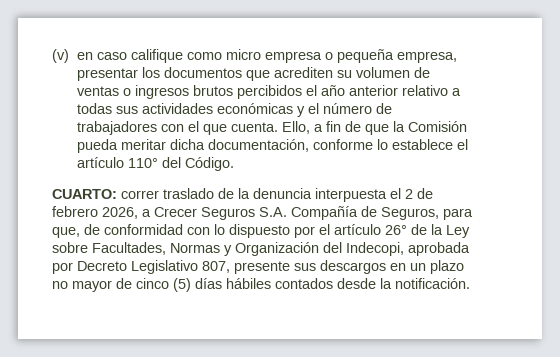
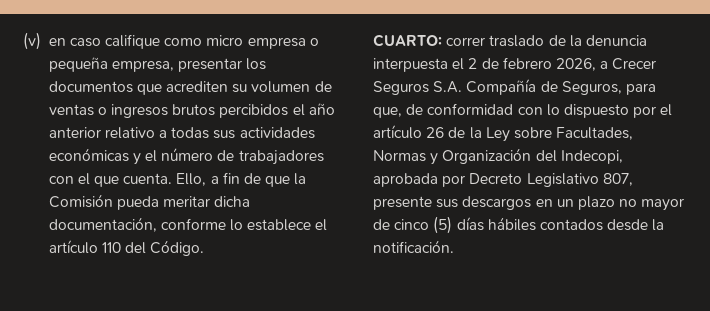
- Ello, a fin de que la Comisión pueda meritar dicha documentación, conforme lo establece el artículo 110° del Código.
+ Ello, a fin de que la Comisión pueda meritar dicha documentación, conforme lo establece el artículo 110 del Código.
- correr traslado de la denuncia interpuesta el 2 de febrero 2026, a Crecer Seguros S.A. Compañía de Seguros, para que, de conformidad con lo dispuesto por el artículo 26° de la Ley sobre Facultades, Normas y Organización del Indecopi, aprobada por Decreto Legislativo 807, presente sus descargos en un plazo no mayor de cinco (5) días hábiles contados desde la notificación.
+ correr traslado de la denuncia interpuesta el 2 de febrero 2026, a Crecer Seguros S.A. Compañía de Seguros, para que, de conformidad con lo dispuesto por el artículo 26 de la Ley sobre Facultades, Normas y Organización del Indecopi, aprobada por Decreto Legislativo 807, presente sus descargos en un plazo no mayor de cinco (5) días hábiles contados desde la notificación.

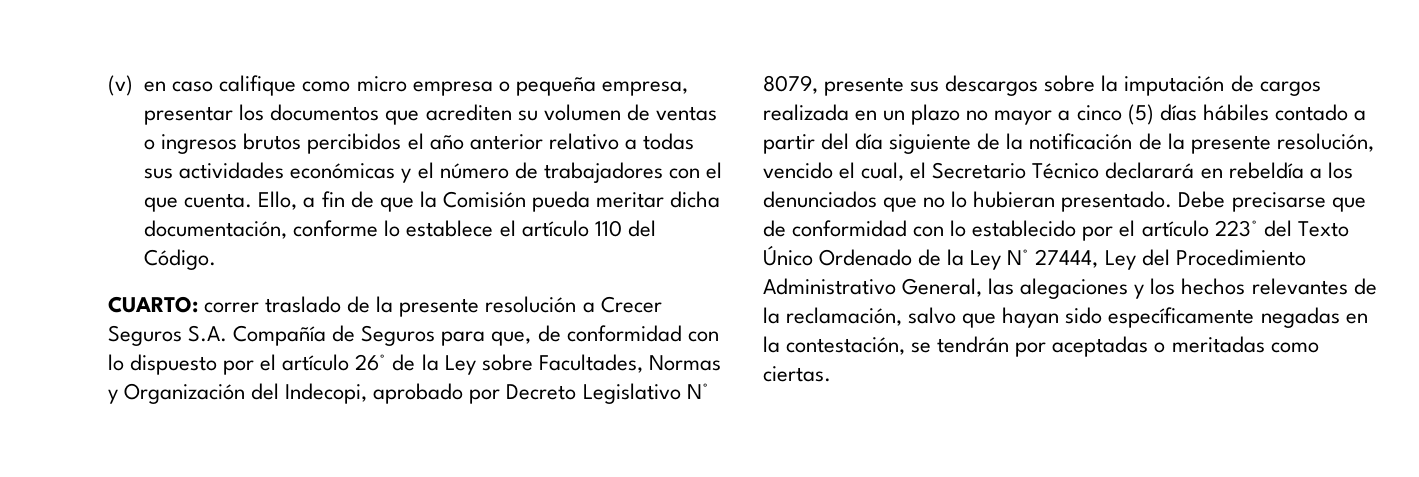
- CUARTO: correr traslado de la denuncia interpuesta el 2 de febrero 2026, a Crecer Seguros S.A. Compañía de Seguros, para que, de conformidad con lo dispuesto por el artículo 26 de la Ley sobre Facultades, Normas y Organización del Indecopi, aprobada por Decreto Legislativo 807, presente sus descargos en un plazo no mayor de cinco (5) días hábiles contados desde la notificación.
+ CUARTO: correr traslado de la presente resolución a Crecer Seguros S.A. Compañía de Seguros para que, de conformidad con lo dispuesto por el artículo 26° de la Ley sobre Facultades, Normas y Organización del Indecopi, aprobado por Decreto Legislativo N° 8079, presente sus descargos sobre la imputación de cargos realizada en un plazo no mayor a cinco (5) días hábiles contado a partir del día siguiente de la notificación de la presente resolución, vencido el cual, el Secretario Técnico declarará en rebeldía a los denunciados que no lo hubieran presentado. Debe precisarse que de conformidad con lo establecido por el artículo 223° del Texto Único Ordenado de la Ley N° 27444, Ley del Procedimiento Administrativo General, las alegaciones y los hechos relevantes de la reclamación, salvo que hayan sido específicamente negadas en la contestación, se tendrán por aceptadas o meritadas como ciertas.

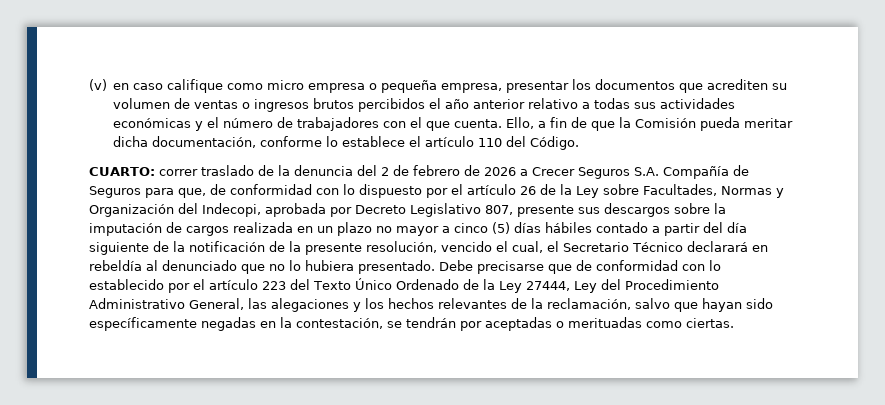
- correr traslado de la presente resolución a Crecer Seguros S.A. Compañía de Seguros para que, de conformidad con lo dispuesto por el artículo 26° de la Ley sobre Facultades, Normas y Organización del Indecopi, aprobado por Decreto Legislativo N° 8079, presente sus descargos sobre la imputación de cargos realizada en un plazo no mayor a cinco (5) días hábiles contado a partir del día siguiente de la notificación de la presente resolución, vencido el cual, el Secretario Técnico declarará en rebeldía a los denunciados que no lo hubieran presentado.
+ correr traslado de la denuncia del 2 de febrero de 2026 a Crecer Seguros S.A. Compañía de Seguros para que, de conformidad con lo dispuesto por el artículo 26 de la Ley sobre Facultades, Normas y Organización del Indecopi, aprobada por Decreto Legislativo 807, presente sus descargos sobre la imputación de cargos realizada en un plazo no mayor a cinco (5) días hábiles contado a partir del día siguiente de la notificación de la presente resolución, vencido el cual, el Secretario Técnico declarará en rebeldía al denunciado que no lo hubiera presentado.
- Debe precisarse que de conformidad con lo establecido por el artículo 223° del Texto Único Ordenado de la Ley N° 27444, Ley del Procedimiento Administrativo General, las alegaciones y los hechos relevantes de la reclamación, salvo que hayan sido específicamente negadas en la contestación, se tendrán por aceptadas o meritadas como ciertas.
+ Debe precisarse que de conformidad con lo establecido por el artículo 223 del Texto Único Ordenado de la Ley 27444, Ley del Procedimiento Administrativo General, las alegaciones y los hechos relevantes de la reclamación, salvo que hayan sido específicamente negadas en la contestación, se tendrán por aceptadas o merituadas como ciertas.

